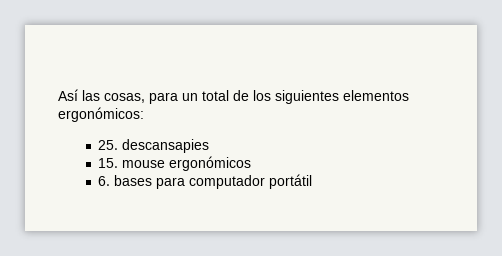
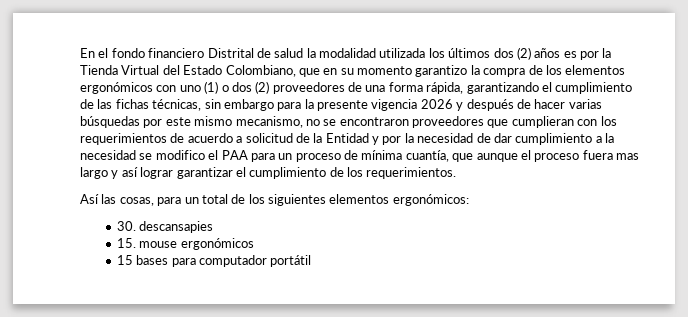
+ En el fondo financiero Distrital de salud la modalidad utilizada los últimos dos (2) años es por la Tienda Virtual del Estado Colombiano, que en su momento garantizo la compra de los elementos ergonómicos con uno (1) o dos (2) proveedores de una forma rápida, garantizando el cumplimiento de las fichas técnicas, sin embargo para la presente vigencia 2026 y después de hacer varias búsquedas por este mismo mecanismo, no se encontraron proveedores que cumplieran con los requerimientos de acuerdo a solicitud de la Entidad y por la necesidad de dar cumplimiento a la necesidad se modifico el PAA para un proceso de mínima cuantía, que aunque el proceso fuera mas largo y así lograr garantizar el cumplimiento de los requerimientos.
- 25. descansapies
+ 30. descansapies
- 6. bases para computador portátil
+ 15 bases para computador portátil

